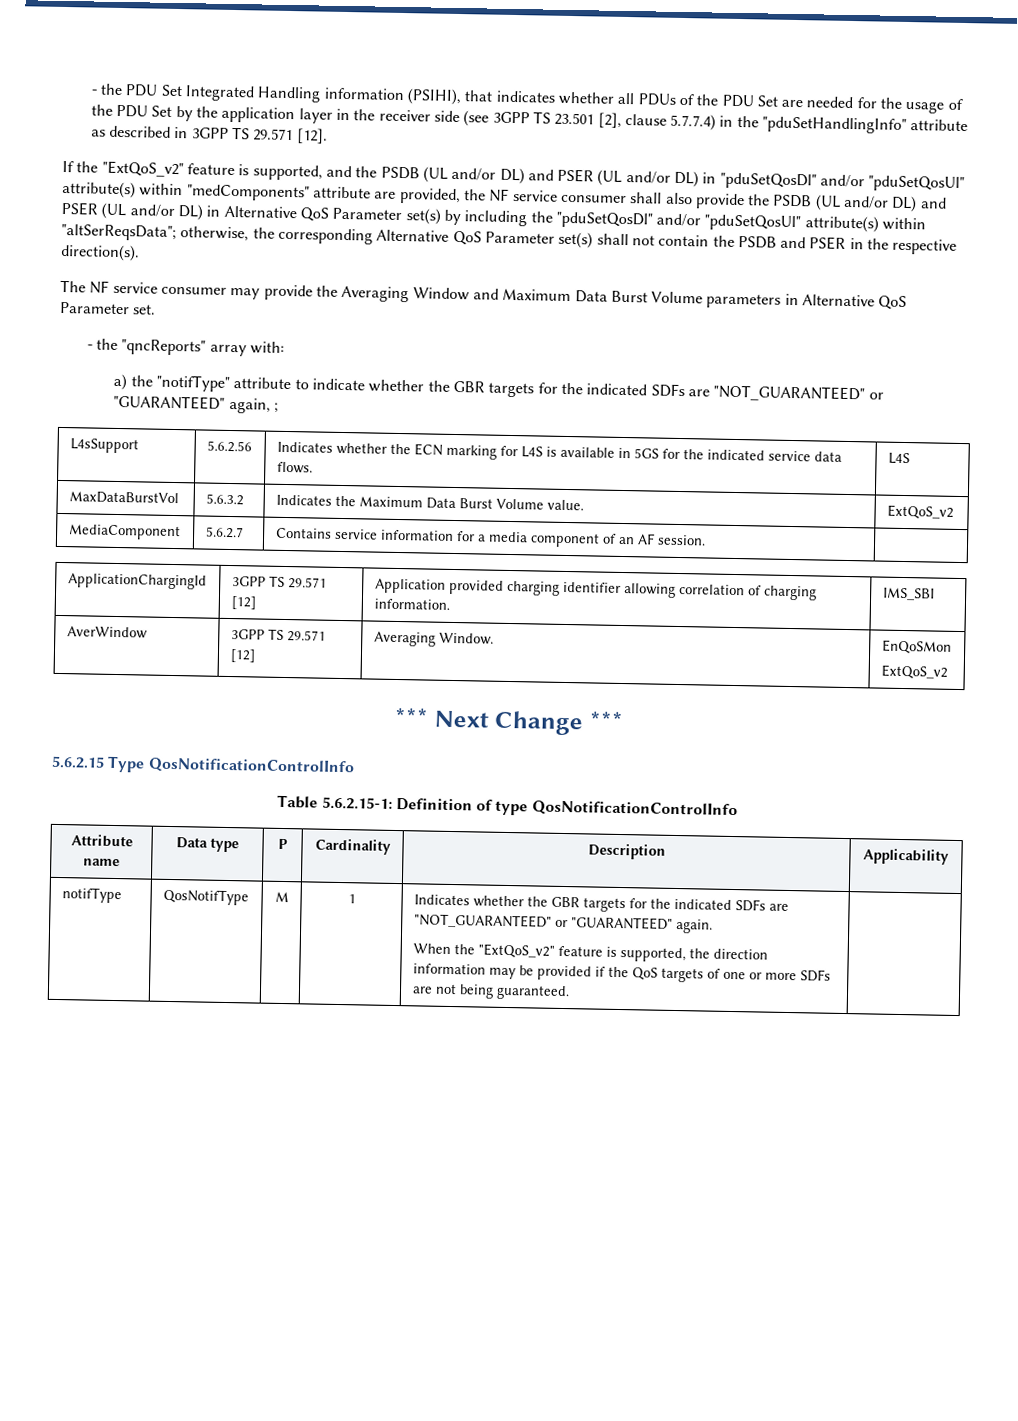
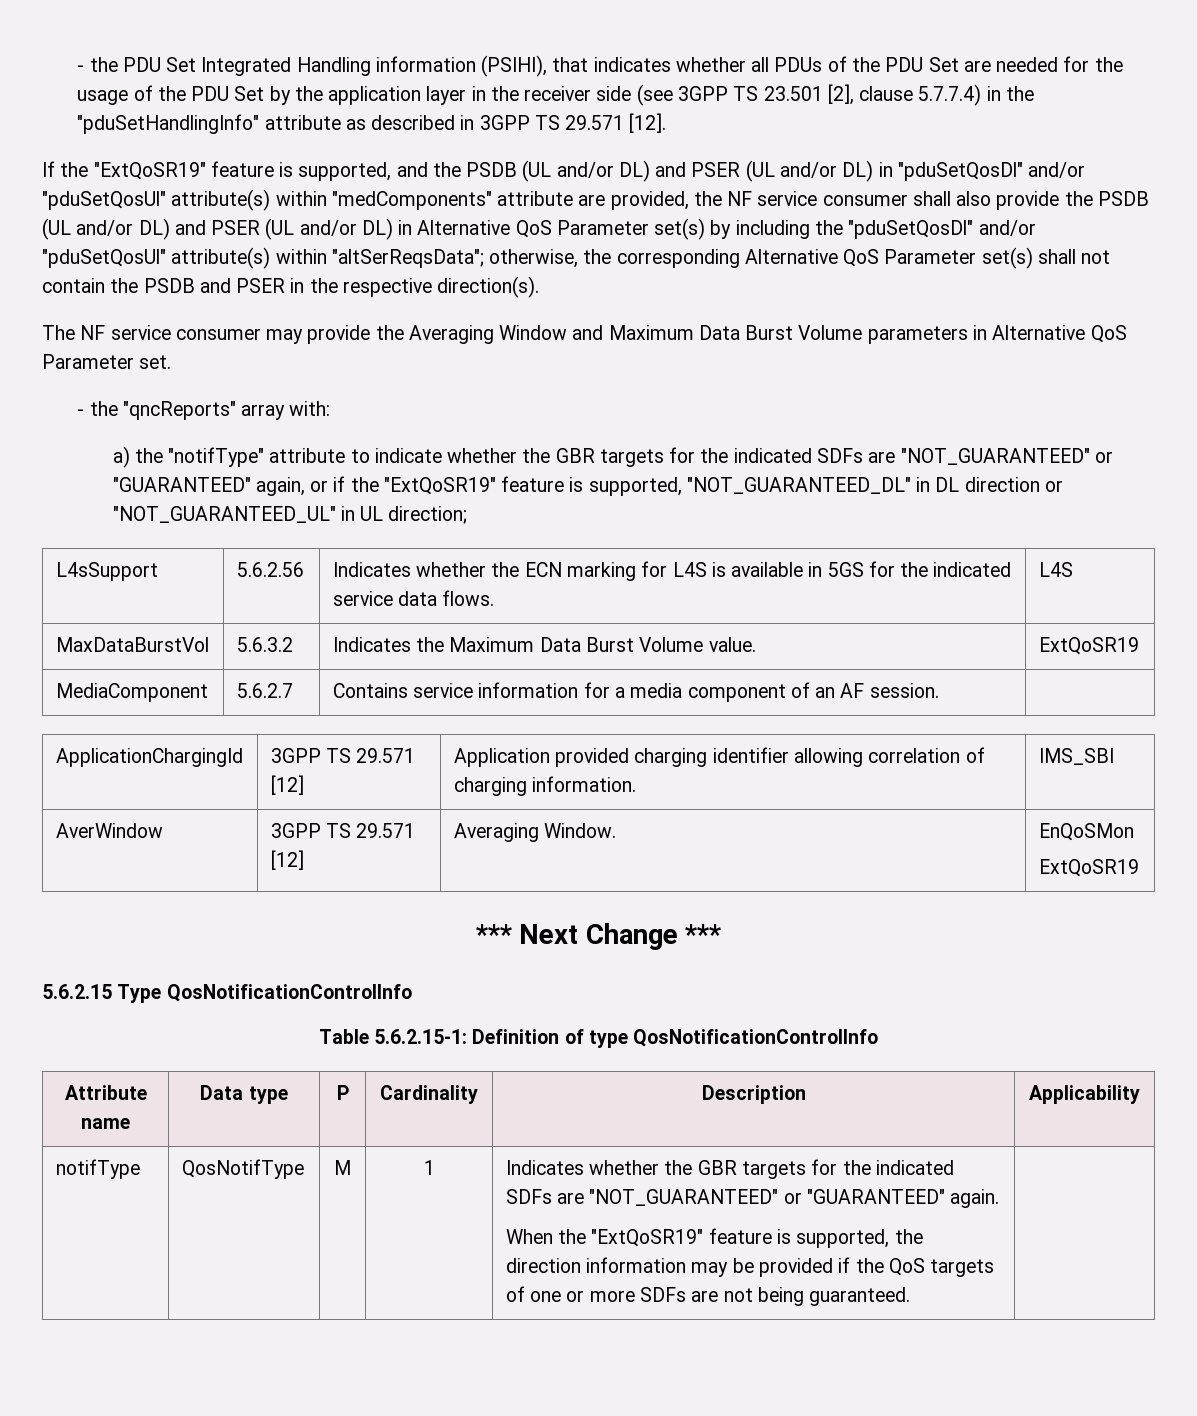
- If the "ExtQoS_v2" feature is supported, and the PSDB (UL and/or DL) and PSER (UL and/or DL) in "pduSetQosDl" and/or "pduSetQosUl" attribute(s) within "medComponents" attribute are provided, the NF service consumer shall also provide the PSDB (UL and/or DL) and PSER (UL and/or DL) in Alternative QoS Parameter set(s) by including the "pduSetQosDl" and/or "pduSetQosUl" attribute(s) within "altSerReqsData";
+ If the "ExtQoSR19" feature is supported, and the PSDB (UL and/or DL) and PSER (UL and/or DL) in "pduSetQosDl" and/or "pduSetQosUl" attribute(s) within "medComponents" attribute are provided, the NF service consumer shall also provide the PSDB (UL and/or DL) and PSER (UL and/or DL) in Alternative QoS Parameter set(s) by including the "pduSetQosDl" and/or "pduSetQosUl" attribute(s) within "altSerReqsData";
- a) the "notifType" attribute to indicate whether the GBR targets for the indicated SDFs are "NOT_GUARANTEED" or "GUARANTEED" again, ;
+ a) the "notifType" attribute to indicate whether the GBR targets for the indicated SDFs are "NOT_GUARANTEED" or "GUARANTEED" again, or if the "ExtQoSR19" feature is supported, "NOT_GUARANTEED_DL" in DL direction or "NOT_GUARANTEED_UL" in UL direction;
- MaxDataBurstVol | 5.6.3.2 | Indicates the Maximum Data Burst Volume value. | ExtQoS_v2
+ MaxDataBurstVol | 5.6.3.2 | Indicates the Maximum Data Burst Volume value. | ExtQoSR19
  AverWindow | 3GPP TS 29.571 [12] | Averaging Window. | EnQoSMon
- ExtQoS_v2
+ ExtQoSR19
- When the "ExtQoS_v2" feature is supported, the direction information may be provided if the QoS targets of one or more SDFs are not being guaranteed.
+ When the "ExtQoSR19" feature is supported, the direction information may be provided if the QoS targets of one or more SDFs are not being guaranteed.

